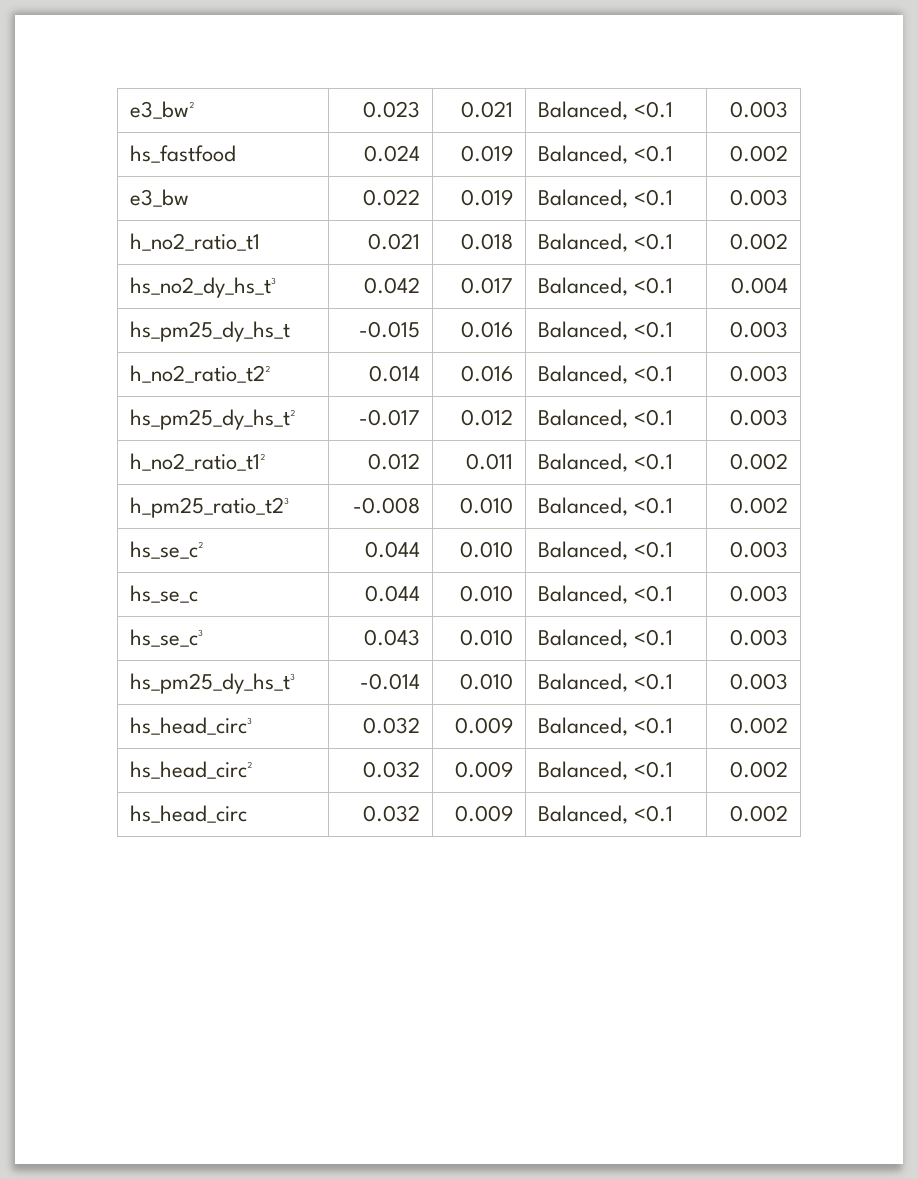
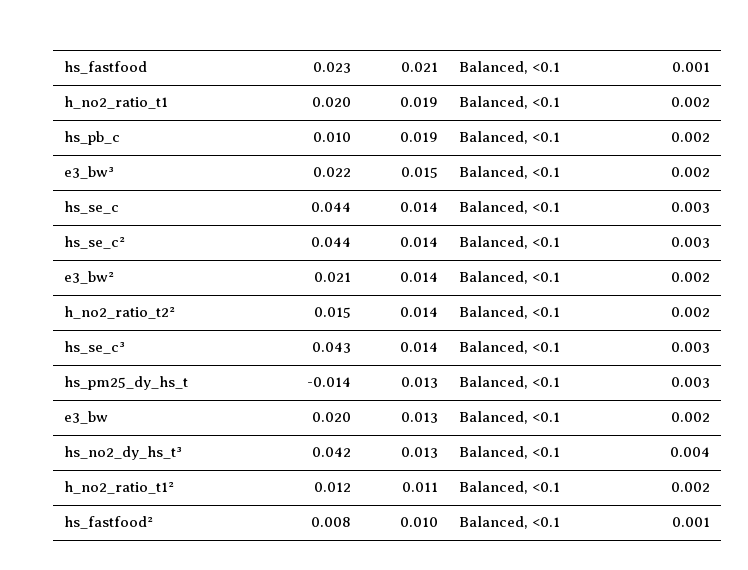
- e3_bw² | 0.023 | 0.021 | Balanced, <0.1 | 0.003
- hs_fastfood | 0.024 | 0.019 | Balanced, <0.1 | 0.002
- e3_bw | 0.022 | 0.019 | Balanced, <0.1 | 0.003
- h_no2_ratio_t1 | 0.021 | 0.018 | Balanced, <0.1 | 0.002
+ hs_fastfood | 0.023 | 0.021 | Balanced, <0.1 | 0.001
+ h_no2_ratio_t1 | 0.020 | 0.019 | Balanced, <0.1 | 0.002
+ hs_pb_c | 0.010 | 0.019 | Balanced, <0.1 | 0.002
+ e3_bw³ | 0.022 | 0.015 | Balanced, <0.1 | 0.002
+ hs_se_c | 0.044 | 0.014 | Balanced, <0.1 | 0.003
+ hs_se_c² | 0.044 | 0.014 | Balanced, <0.1 | 0.003
+ e3_bw² | 0.021 | 0.014 | Balanced, <0.1 | 0.002
+ h_no2_ratio_t2² | 0.015 | 0.014 | Balanced, <0.1 | 0.002
+ hs_se_c³ | 0.043 | 0.014 | Balanced, <0.1 | 0.003
+ hs_pm25_dy_hs_t | -0.014 | 0.013 | Balanced, <0.1 | 0.003
+ e3_bw | 0.020 | 0.013 | Balanced, <0.1 | 0.002
- hs_no2_dy_hs_t³ | 0.042 | 0.017 | Balanced, <0.1 | 0.004
+ hs_no2_dy_hs_t³ | 0.042 | 0.013 | Balanced, <0.1 | 0.004
- hs_pm25_dy_hs_t | -0.015 | 0.016 | Balanced, <0.1 | 0.003
- h_no2_ratio_t2² | 0.014 | 0.016 | Balanced, <0.1 | 0.003
- hs_pm25_dy_hs_t² | -0.017 | 0.012 | Balanced, <0.1 | 0.003
- h_pm25_ratio_t2³ | -0.008 | 0.010 | Balanced, <0.1 | 0.002
- hs_se_c² | 0.044 | 0.010 | Balanced, <0.1 | 0.003
- hs_se_c | 0.044 | 0.010 | Balanced, <0.1 | 0.003
- hs_se_c³ | 0.043 | 0.010 | Balanced, <0.1 | 0.003
- hs_pm25_dy_hs_t³ | -0.014 | 0.010 | Balanced, <0.1 | 0.003
- hs_head_circ³ | 0.032 | 0.009 | Balanced, <0.1 | 0.002
- hs_head_circ² | 0.032 | 0.009 | Balanced, <0.1 | 0.002
- hs_head_circ | 0.032 | 0.009 | Balanced, <0.1 | 0.002
+ hs_fastfood² | 0.008 | 0.010 | Balanced, <0.1 | 0.001

